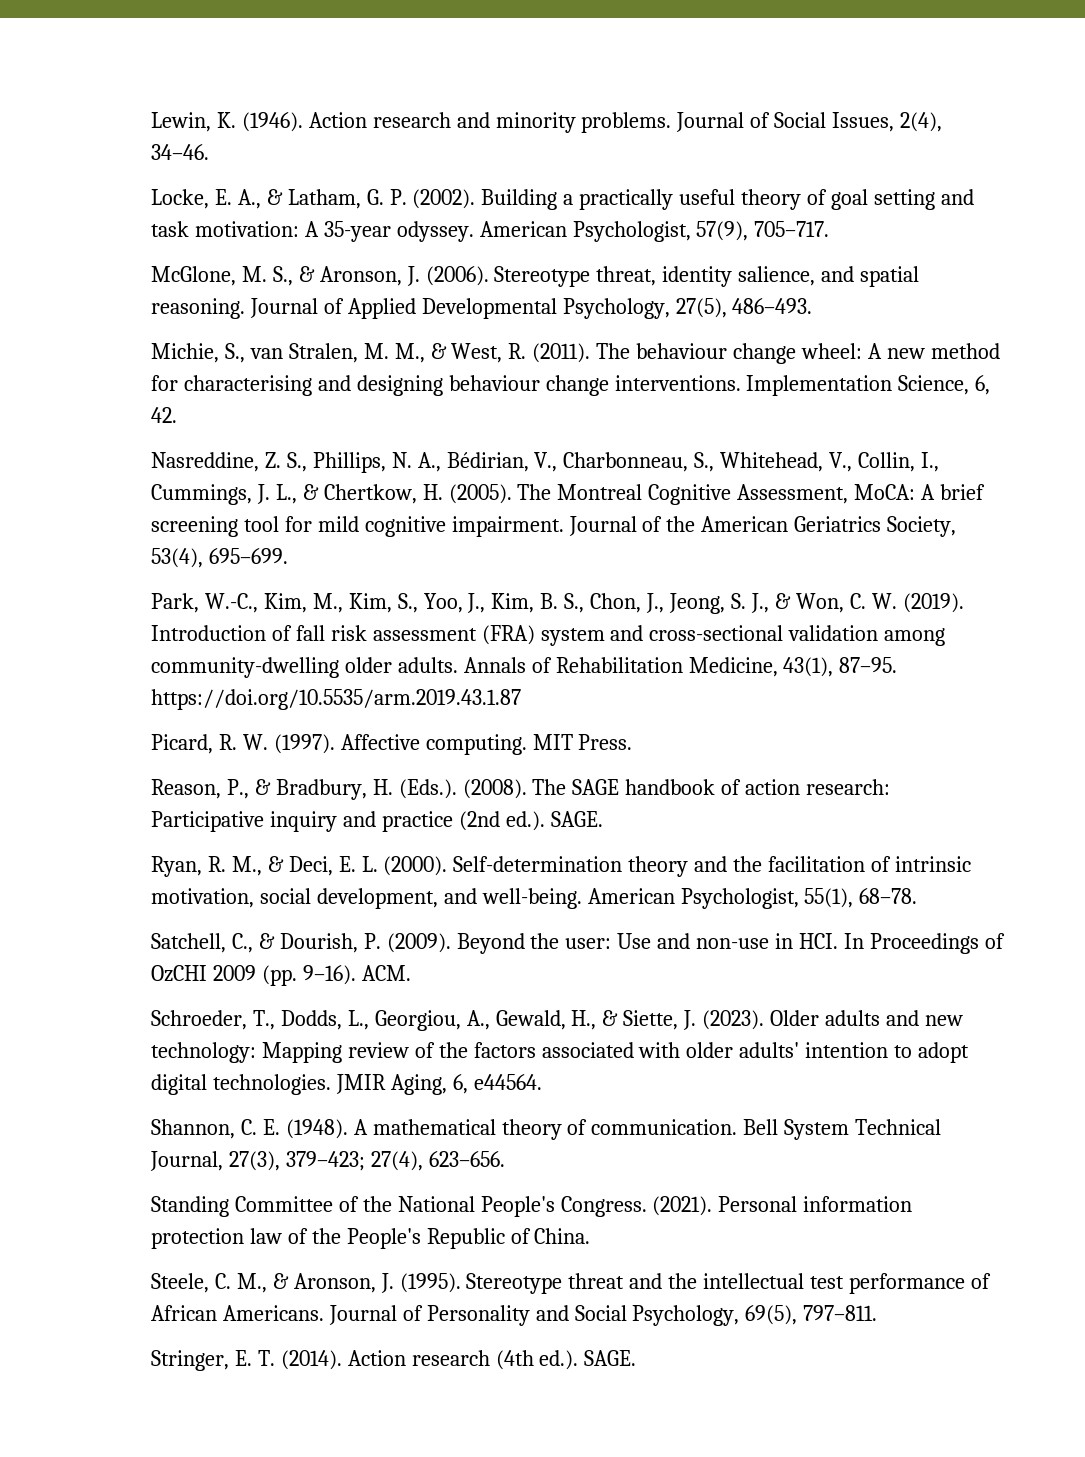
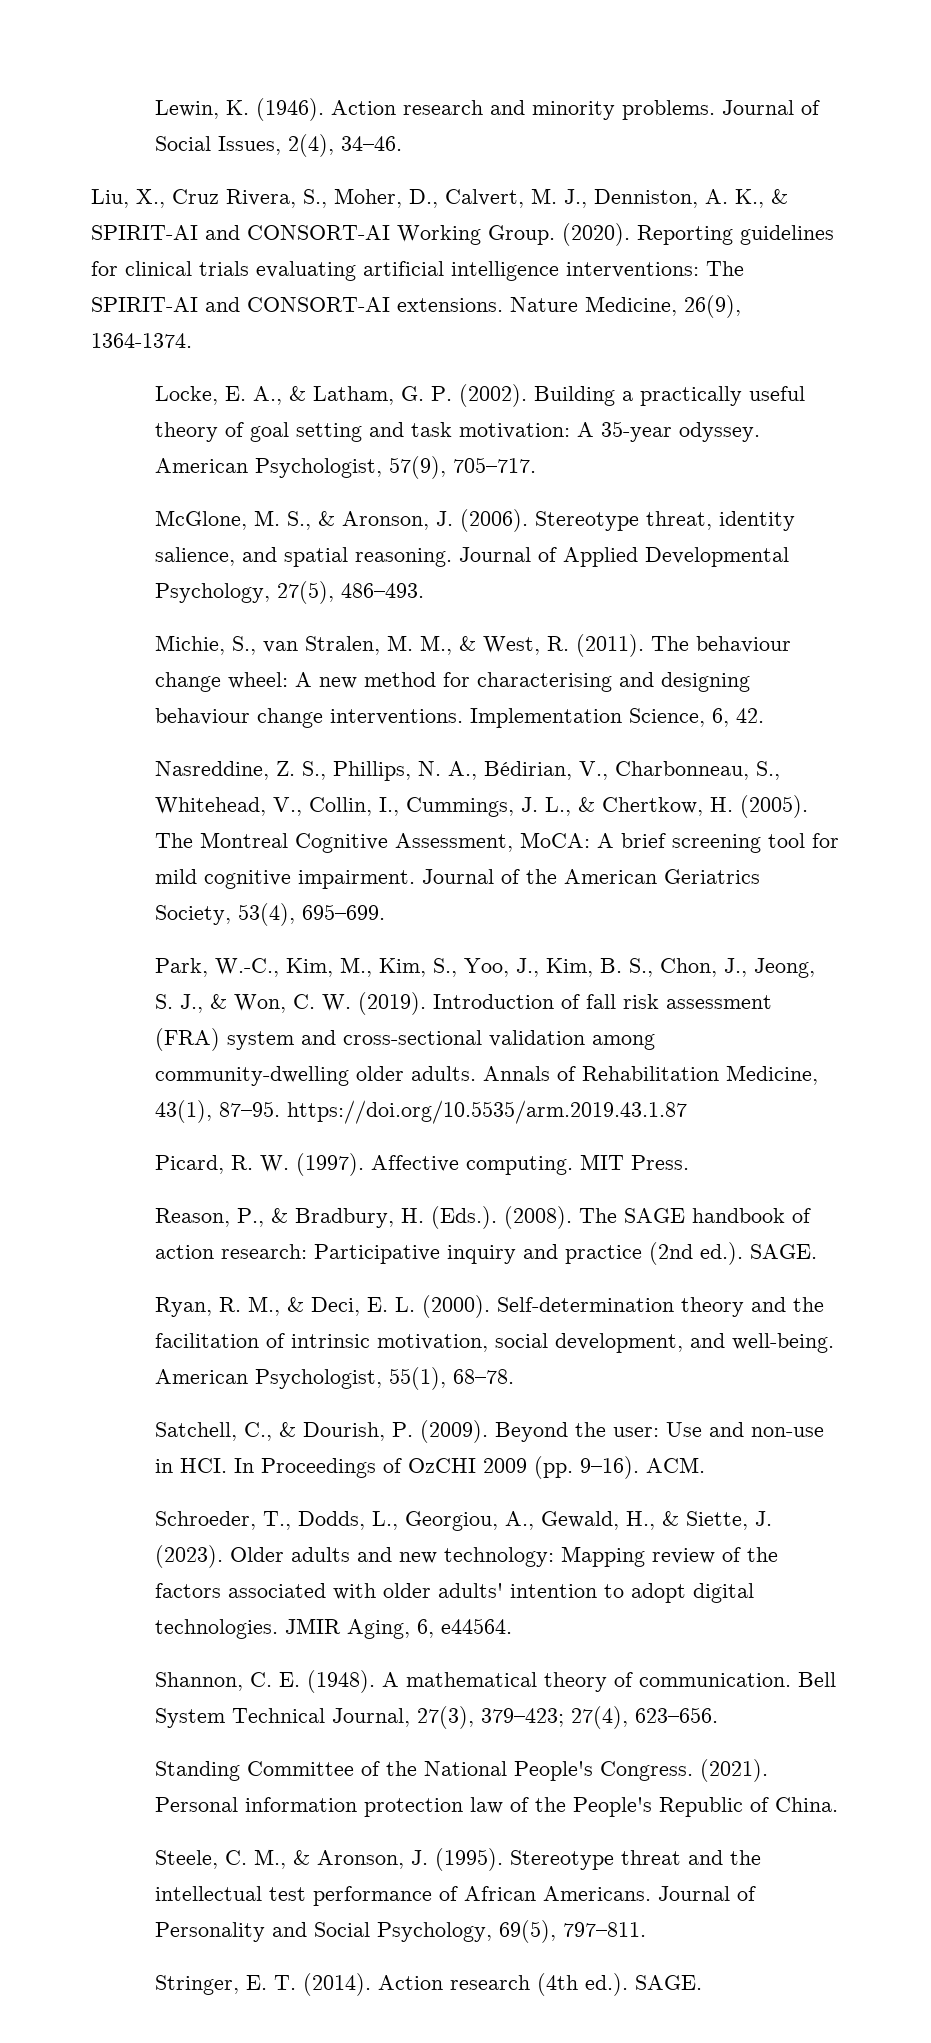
+ Liu, X., Cruz Rivera, S., Moher, D., Calvert, M. J., Denniston, A. K., & SPIRIT-AI and CONSORT-AI Working Group. (2020). Reporting guidelines for clinical trials evaluating artificial intelligence interventions: The SPIRIT-AI and CONSORT-AI extensions. Nature Medicine, 26(9), 1364-1374.

